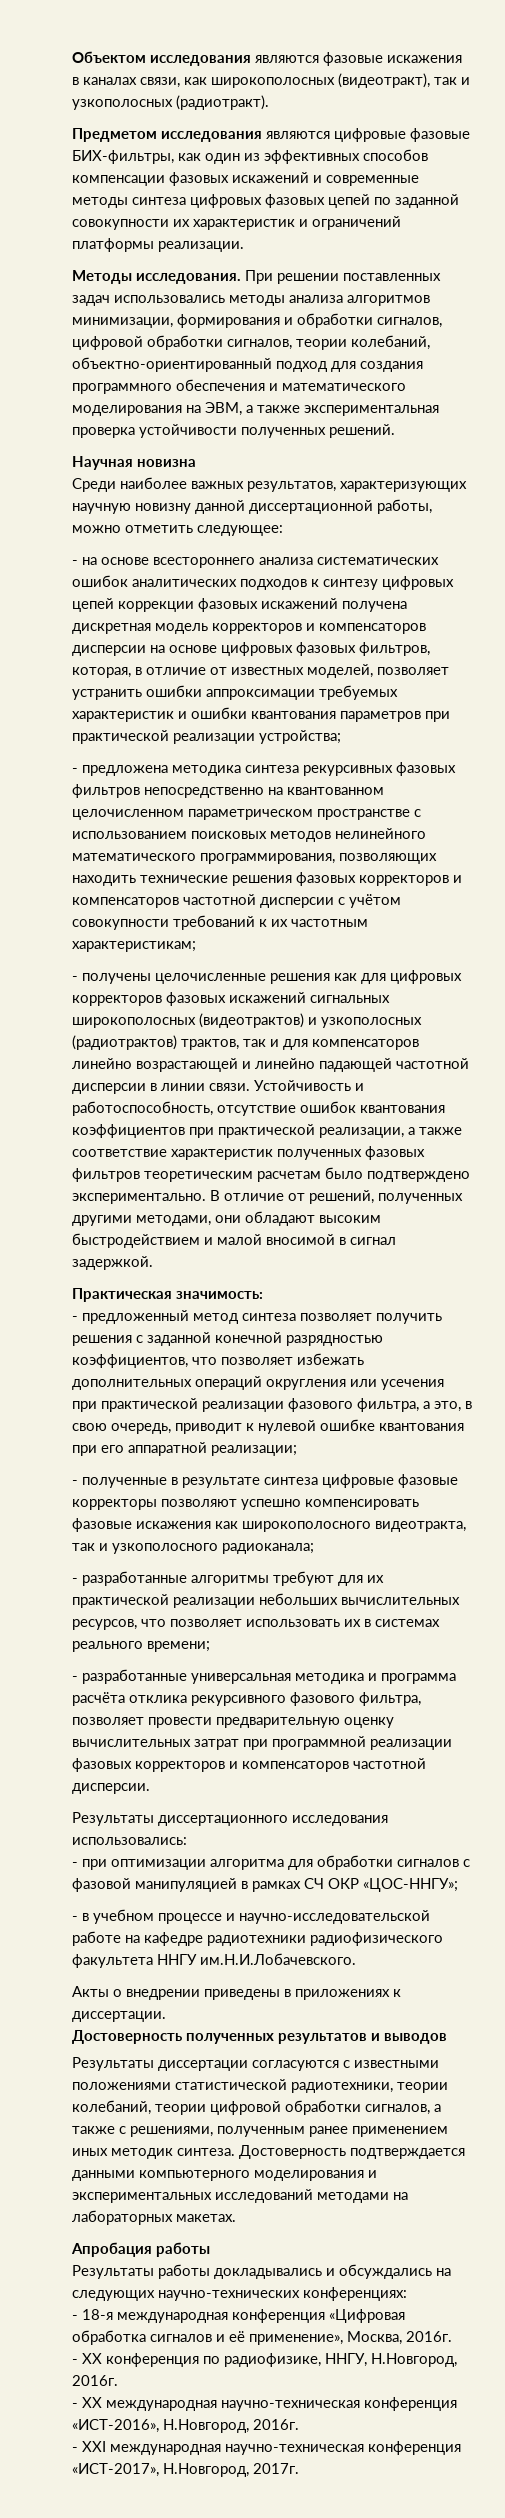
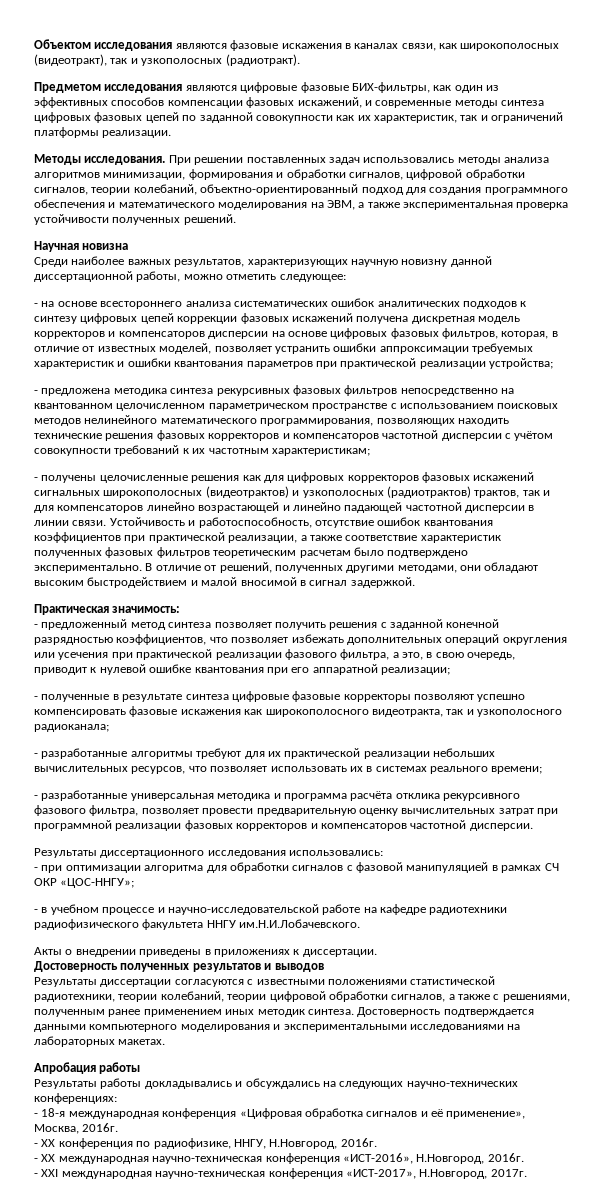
- Предметом исследования являются цифровые фазовые БИХ-фильтры, как один из эффективных способов компенсации фазовых искажений и современные методы синтеза цифровых фазовых цепей по заданной совокупности их характеристик и ограничений платформы реализации.
+ Предметом исследования являются цифровые фазовые БИХ-фильтры, как один из эффективных способов компенсации фазовых искажений, и современные методы синтеза цифровых фазовых цепей по заданной совокупности как их характеристик, так и ограничений платформы реализации.
- Достоверность подтверждается данными компьютерного моделирования и экспериментальных исследований методами на лабораторных макетах.
+ Достоверность подтверждается данными компьютерного моделирования и экспериментальными исследованиями на лабораторных макетах.

